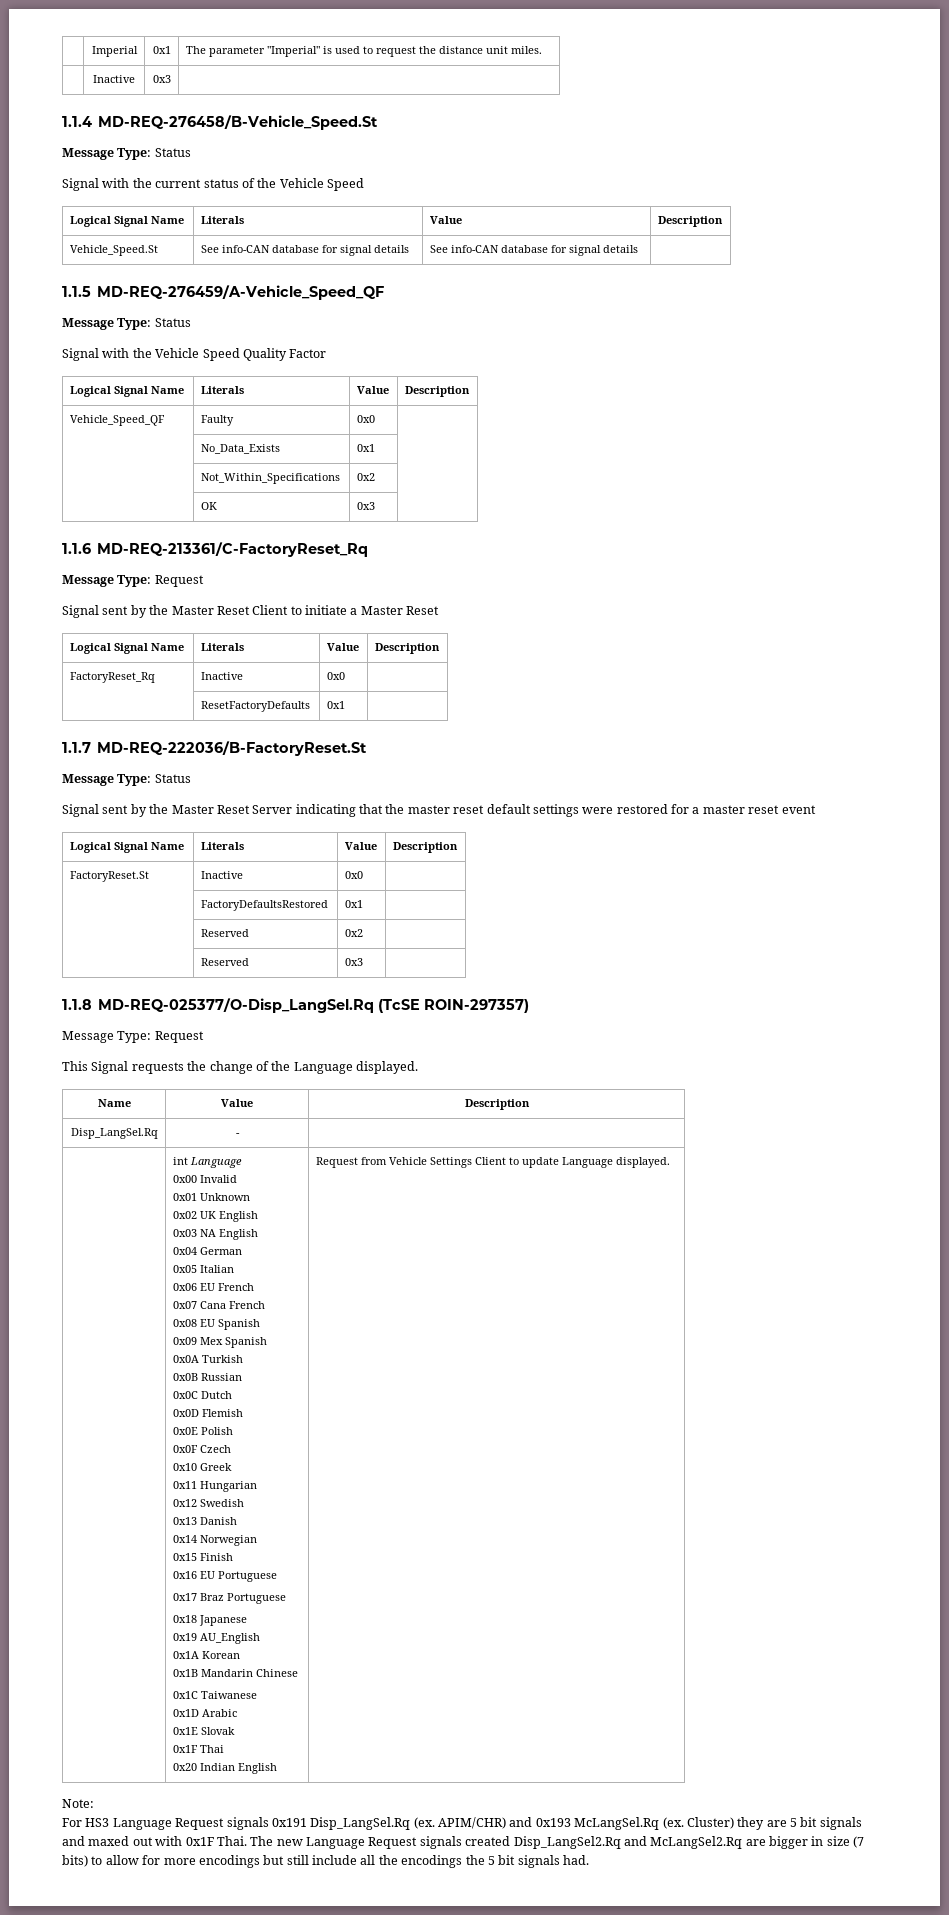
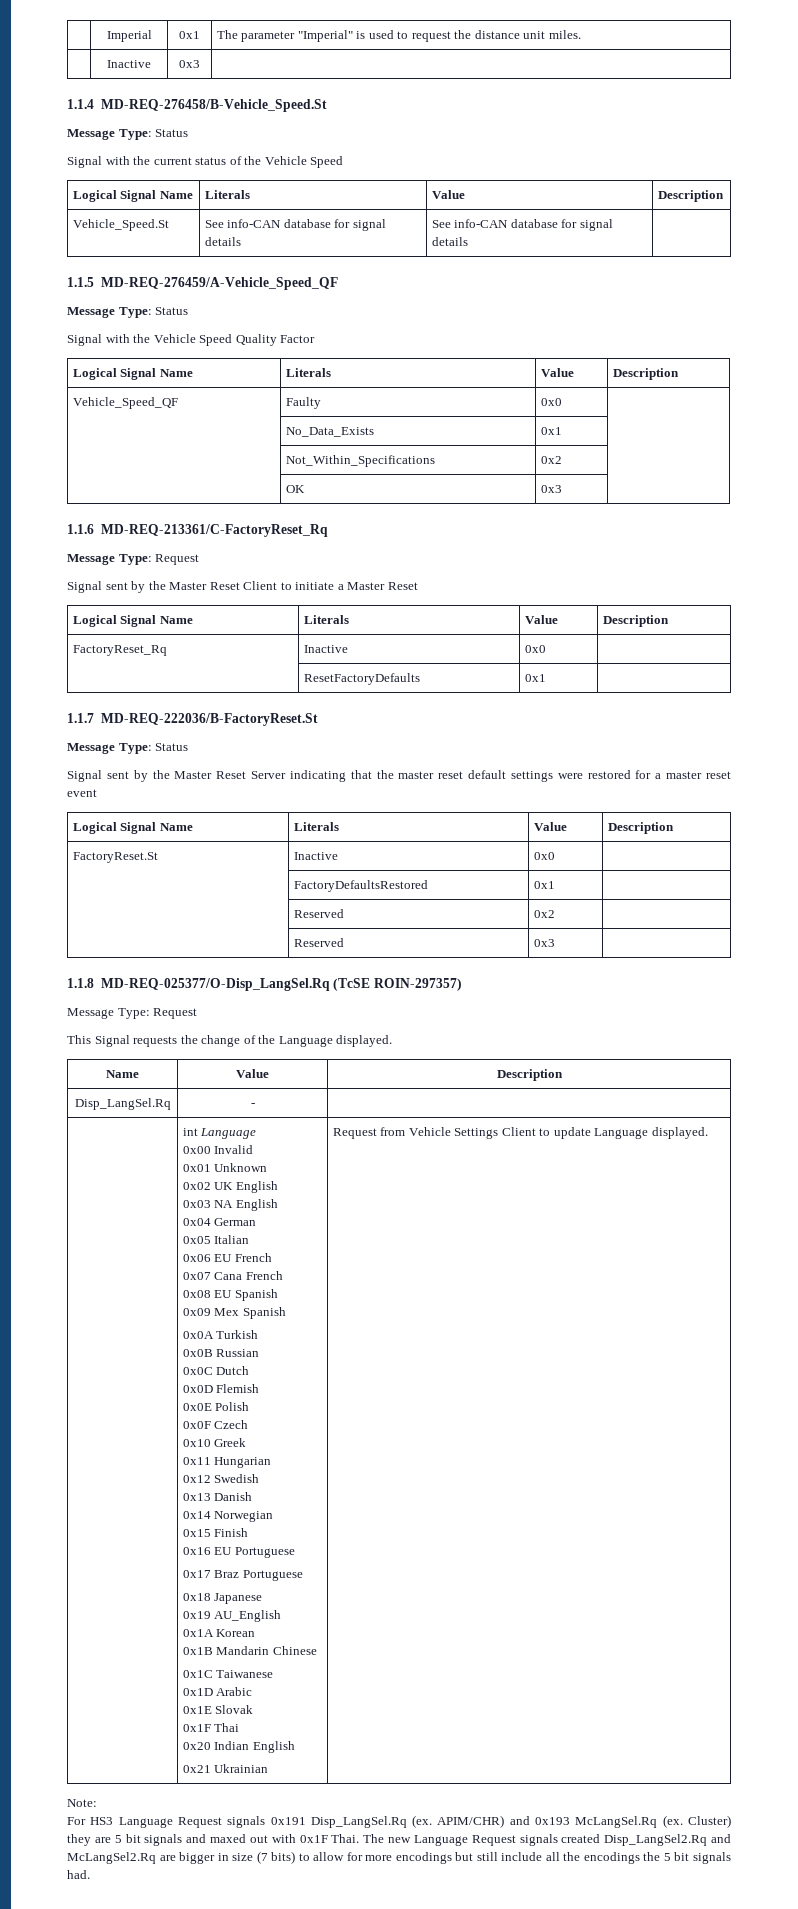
+ 0x21 Ukrainian

